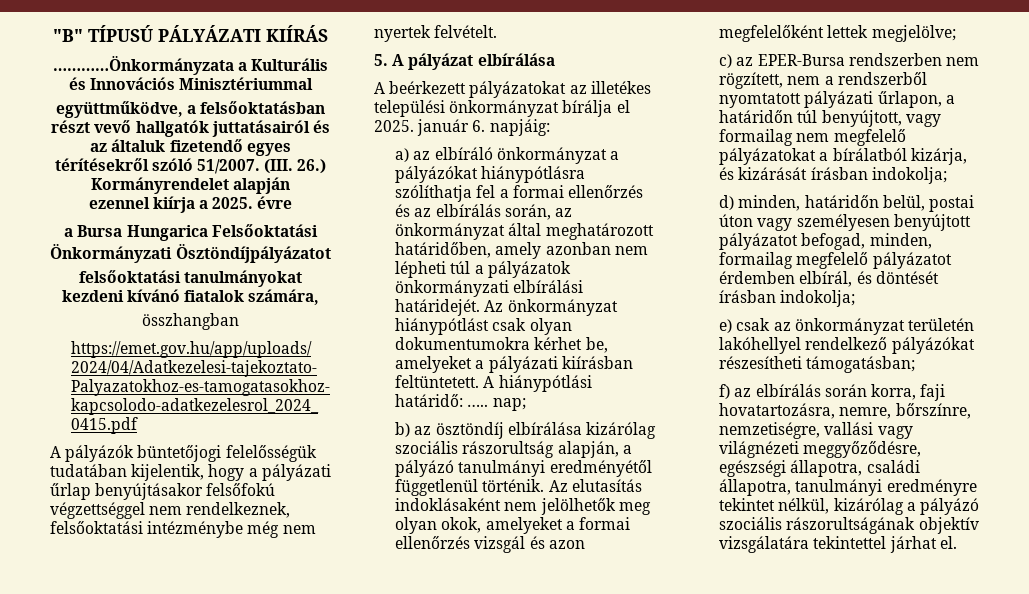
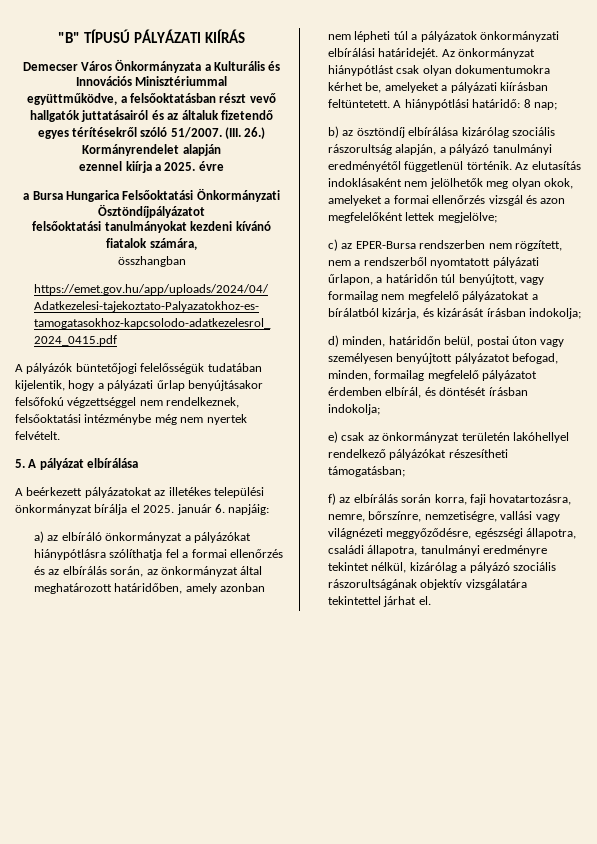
- …………Önkormányzata a Kulturális és Innovációs Minisztériummal
+ Demecser Város Önkormányzata a Kulturális és Innovációs Minisztériummal
- A hiánypótlási határidő: ….. nap;
+ A hiánypótlási határidő: 8 nap;

